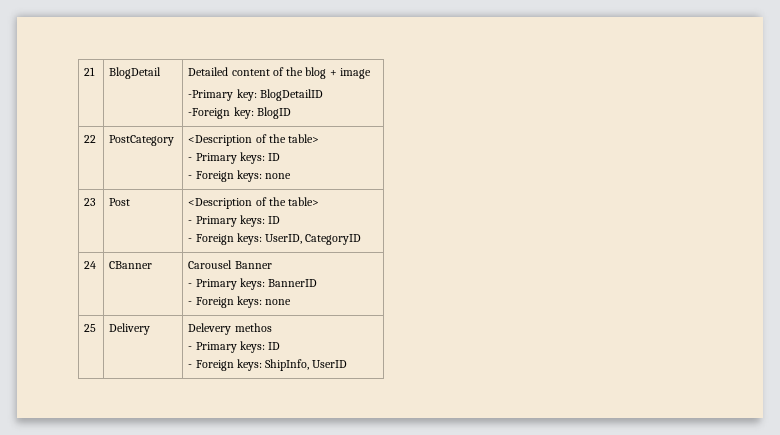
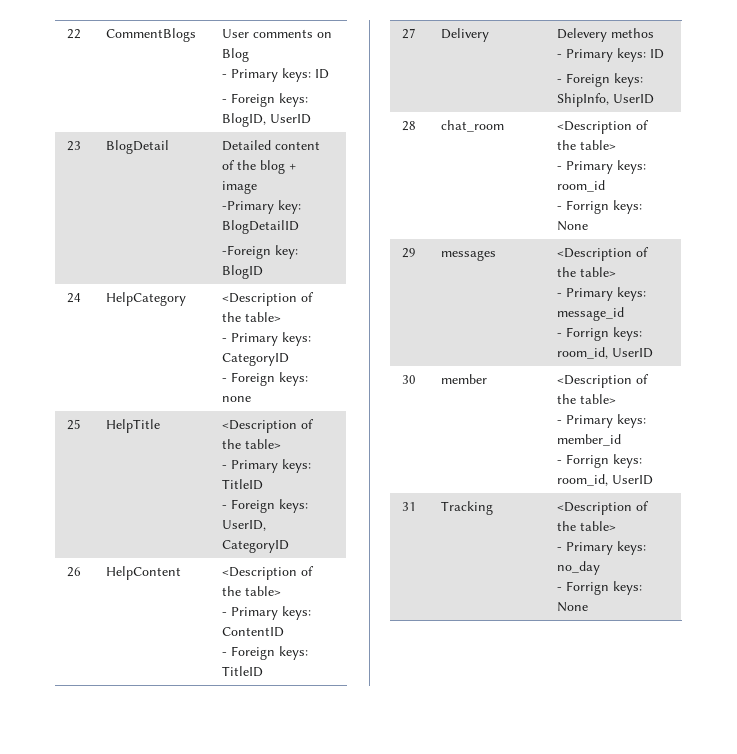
- 21 | BlogDetail | Detailed content of the blog + image
+ 22 | CommentBlogs | User comments on Blog
+ - Primary keys: ID
+ - Foreign keys: BlogID, UserID
+ 23 | BlogDetail | Detailed content of the blog + image
- 22 | PostCategory | <Description of the table>
- - Primary keys: ID
+ 24 | HelpCategory | <Description of the table>
+ - Primary keys: CategoryID
  - Foreign keys: none
- 23 | Post | <Description of the table>
- - Primary keys: ID
+ 25 | HelpTitle | <Description of the table>
+ - Primary keys: TitleID
- 24 | CBanner | Carousel Banner
- - Primary keys: BannerID
- - Foreign keys: none
- 25 | Delivery | Delevery methos
+ 26 | HelpContent | <Description of the table>
+ - Primary keys: ContentID
+ - Foreign keys: TitleID
+ 27 | Delivery | Delevery methos
+ 28 | chat_room | <Description of the table>
+ - Primary keys: room_id
+ - Forrign keys: None
+ 29 | messages | <Description of the table>
+ - Primary keys: message_id
+ - Forrign keys: room_id, UserID
+ 30 | member | <Description of the table>
+ - Primary keys: member_id
+ - Forrign keys: room_id, UserID
+ 31 | Tracking | <Description of the table>
+ - Primary keys: no_day
+ - Forrign keys: None

